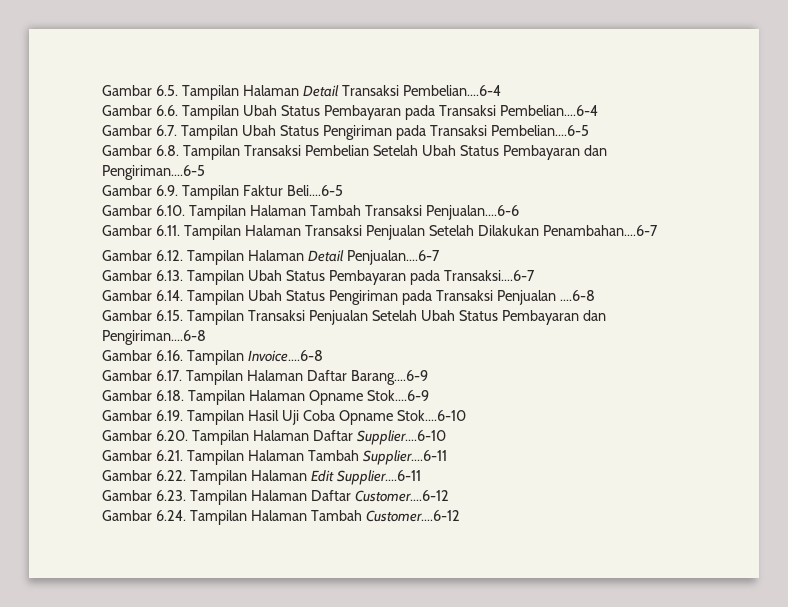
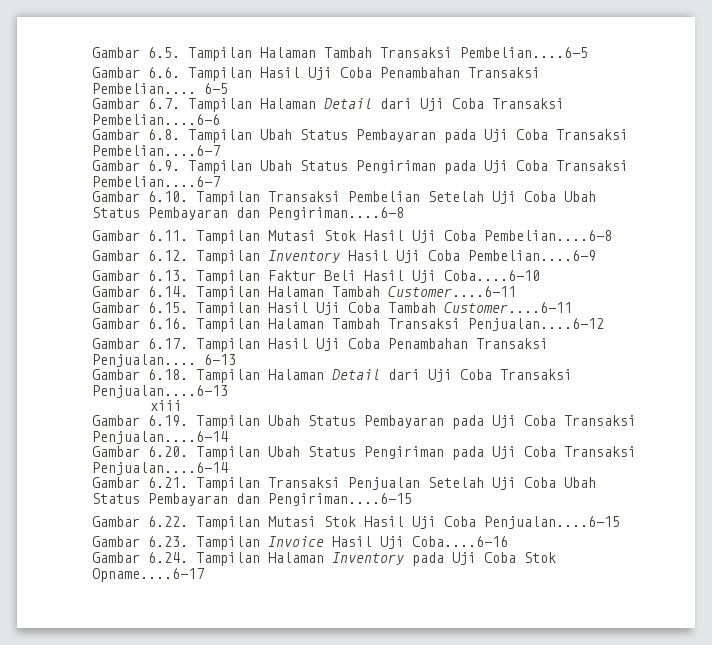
- Gambar 6.5. Tampilan Halaman Detail Transaksi Pembelian....6-4
+ Gambar 6.5. Tampilan Halaman Tambah Transaksi Pembelian....6-5
- Gambar 6.6. Tampilan Ubah Status Pembayaran pada Transaksi Pembelian....6-4
- Gambar 6.7. Tampilan Ubah Status Pengiriman pada Transaksi Pembelian....6-5
- Gambar 6.8. Tampilan Transaksi Pembelian Setelah Ubah Status Pembayaran dan Pengiriman....6-5
- Gambar 6.9. Tampilan Faktur Beli....6-5
- Gambar 6.10. Tampilan Halaman Tambah Transaksi Penjualan....6-6
- Gambar 6.11. Tampilan Halaman Transaksi Penjualan Setelah Dilakukan Penambahan....6-7
- Gambar 6.12. Tampilan Halaman Detail Penjualan....6-7
- Gambar 6.13. Tampilan Ubah Status Pembayaran pada Transaksi....6-7
- Gambar 6.14. Tampilan Ubah Status Pengiriman pada Transaksi Penjualan ....6-8
- Gambar 6.15. Tampilan Transaksi Penjualan Setelah Ubah Status Pembayaran dan Pengiriman....6-8
+ Gambar 6.6. Tampilan Hasil Uji Coba Penambahan Transaksi Pembelian.... 6-5
+ Gambar 6.7. Tampilan Halaman Detail dari Uji Coba Transaksi Pembelian....6-6
+ Gambar 6.8. Tampilan Ubah Status Pembayaran pada Uji Coba Transaksi Pembelian....6-7
+ Gambar 6.9. Tampilan Ubah Status Pengiriman pada Uji Coba Transaksi Pembelian....6-7
+ Gambar 6.10. Tampilan Transaksi Pembelian Setelah Uji Coba Ubah Status Pembayaran dan Pengiriman....6-8
+ Gambar 6.11. Tampilan Mutasi Stok Hasil Uji Coba Pembelian....6-8
+ Gambar 6.12. Tampilan Inventory Hasil Uji Coba Pembelian....6-9
+ Gambar 6.13. Tampilan Faktur Beli Hasil Uji Coba....6-10
+ Gambar 6.14. Tampilan Halaman Tambah Customer....6-11
+ Gambar 6.15. Tampilan Hasil Uji Coba Tambah Customer....6-11
- Gambar 6.16. Tampilan Invoice....6-8
+ Gambar 6.16. Tampilan Halaman Tambah Transaksi Penjualan....6-12
- Gambar 6.17. Tampilan Halaman Daftar Barang....6-9
- Gambar 6.18. Tampilan Halaman Opname Stok....6-9
- Gambar 6.19. Tampilan Hasil Uji Coba Opname Stok....6-10
- Gambar 6.20. Tampilan Halaman Daftar Supplier....6-10
- Gambar 6.21. Tampilan Halaman Tambah Supplier....6-11
- Gambar 6.22. Tampilan Halaman Edit Supplier....6-11
+ Gambar 6.17. Tampilan Hasil Uji Coba Penambahan Transaksi Penjualan.... 6-13
+ Gambar 6.18. Tampilan Halaman Detail dari Uji Coba Transaksi Penjualan....6-13
+ xiii
+ Gambar 6.19. Tampilan Ubah Status Pembayaran pada Uji Coba Transaksi Penjualan....6-14
+ Gambar 6.20. Tampilan Ubah Status Pengiriman pada Uji Coba Transaksi Penjualan....6-14
+ Gambar 6.21. Tampilan Transaksi Penjualan Setelah Uji Coba Ubah Status Pembayaran dan Pengiriman....6-15
+ Gambar 6.22. Tampilan Mutasi Stok Hasil Uji Coba Penjualan....6-15
- Gambar 6.23. Tampilan Halaman Daftar Customer....6-12
+ Gambar 6.23. Tampilan Invoice Hasil Uji Coba....6-16
- Gambar 6.24. Tampilan Halaman Tambah Customer....6-12
+ Gambar 6.24. Tampilan Halaman Inventory pada Uji Coba Stok Opname....6-17

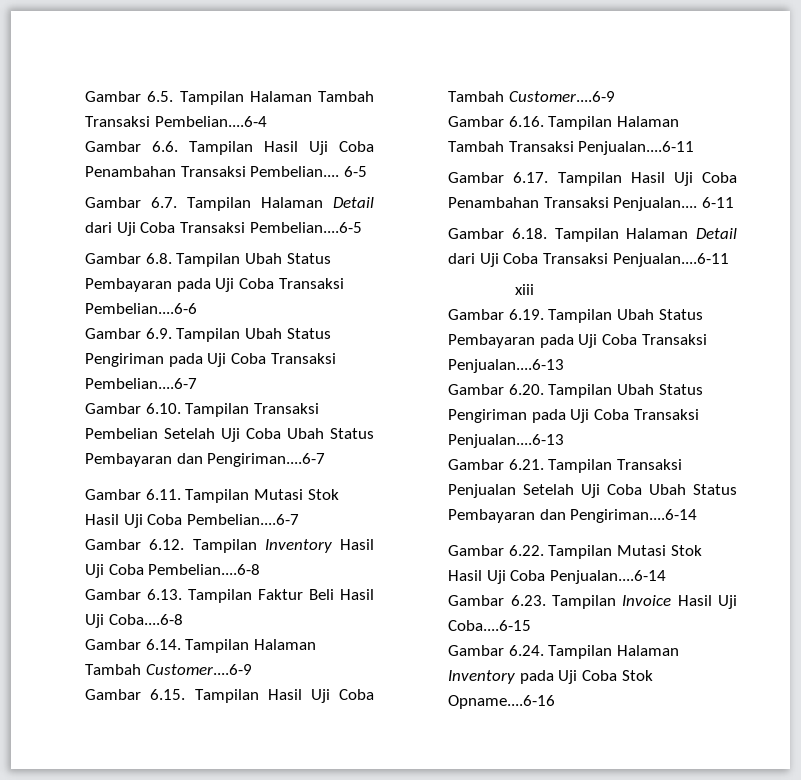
- Gambar 6.5. Tampilan Halaman Tambah Transaksi Pembelian....6-5
+ Gambar 6.5. Tampilan Halaman Tambah Transaksi Pembelian....6-4
- Gambar 6.7. Tampilan Halaman Detail dari Uji Coba Transaksi Pembelian....6-6
+ Gambar 6.7. Tampilan Halaman Detail dari Uji Coba Transaksi Pembelian....6-5
- Gambar 6.8. Tampilan Ubah Status Pembayaran pada Uji Coba Transaksi Pembelian....6-7
+ Gambar 6.8. Tampilan Ubah Status Pembayaran pada Uji Coba Transaksi Pembelian....6-6
- Gambar 6.10. Tampilan Transaksi Pembelian Setelah Uji Coba Ubah Status Pembayaran dan Pengiriman....6-8
+ Gambar 6.10. Tampilan Transaksi Pembelian Setelah Uji Coba Ubah Status Pembayaran dan Pengiriman....6-7
- Gambar 6.11. Tampilan Mutasi Stok Hasil Uji Coba Pembelian....6-8
+ Gambar 6.11. Tampilan Mutasi Stok Hasil Uji Coba Pembelian....6-7
- Gambar 6.12. Tampilan Inventory Hasil Uji Coba Pembelian....6-9
+ Gambar 6.12. Tampilan Inventory Hasil Uji Coba Pembelian....6-8
- Gambar 6.13. Tampilan Faktur Beli Hasil Uji Coba....6-10
+ Gambar 6.13. Tampilan Faktur Beli Hasil Uji Coba....6-8
- Gambar 6.14. Tampilan Halaman Tambah Customer....6-11
+ Gambar 6.14. Tampilan Halaman Tambah Customer....6-9
- Gambar 6.15. Tampilan Hasil Uji Coba Tambah Customer....6-11
+ Gambar 6.15. Tampilan Hasil Uji Coba Tambah Customer....6-9
- Gambar 6.16. Tampilan Halaman Tambah Transaksi Penjualan....6-12
+ Gambar 6.16. Tampilan Halaman Tambah Transaksi Penjualan....6-11
- 6-13
+ 6-11
- Gambar 6.18. Tampilan Halaman Detail dari Uji Coba Transaksi Penjualan....6-13
+ Gambar 6.18. Tampilan Halaman Detail dari Uji Coba Transaksi Penjualan....6-11
- Gambar 6.19. Tampilan Ubah Status Pembayaran pada Uji Coba Transaksi Penjualan....6-14
+ Gambar 6.19. Tampilan Ubah Status Pembayaran pada Uji Coba Transaksi Penjualan....6-13
- Gambar 6.20. Tampilan Ubah Status Pengiriman pada Uji Coba Transaksi Penjualan....6-14
+ Gambar 6.20. Tampilan Ubah Status Pengiriman pada Uji Coba Transaksi Penjualan....6-13
- Gambar 6.21. Tampilan Transaksi Penjualan Setelah Uji Coba Ubah Status Pembayaran dan Pengiriman....6-15
+ Gambar 6.21. Tampilan Transaksi Penjualan Setelah Uji Coba Ubah Status Pembayaran dan Pengiriman....6-14
- Gambar 6.22. Tampilan Mutasi Stok Hasil Uji Coba Penjualan....6-15
+ Gambar 6.22. Tampilan Mutasi Stok Hasil Uji Coba Penjualan....6-14
- Gambar 6.23. Tampilan Invoice Hasil Uji Coba....6-16
+ Gambar 6.23. Tampilan Invoice Hasil Uji Coba....6-15
- Gambar 6.24. Tampilan Halaman Inventory pada Uji Coba Stok Opname....6-17
+ Gambar 6.24. Tampilan Halaman Inventory pada Uji Coba Stok Opname....6-16

